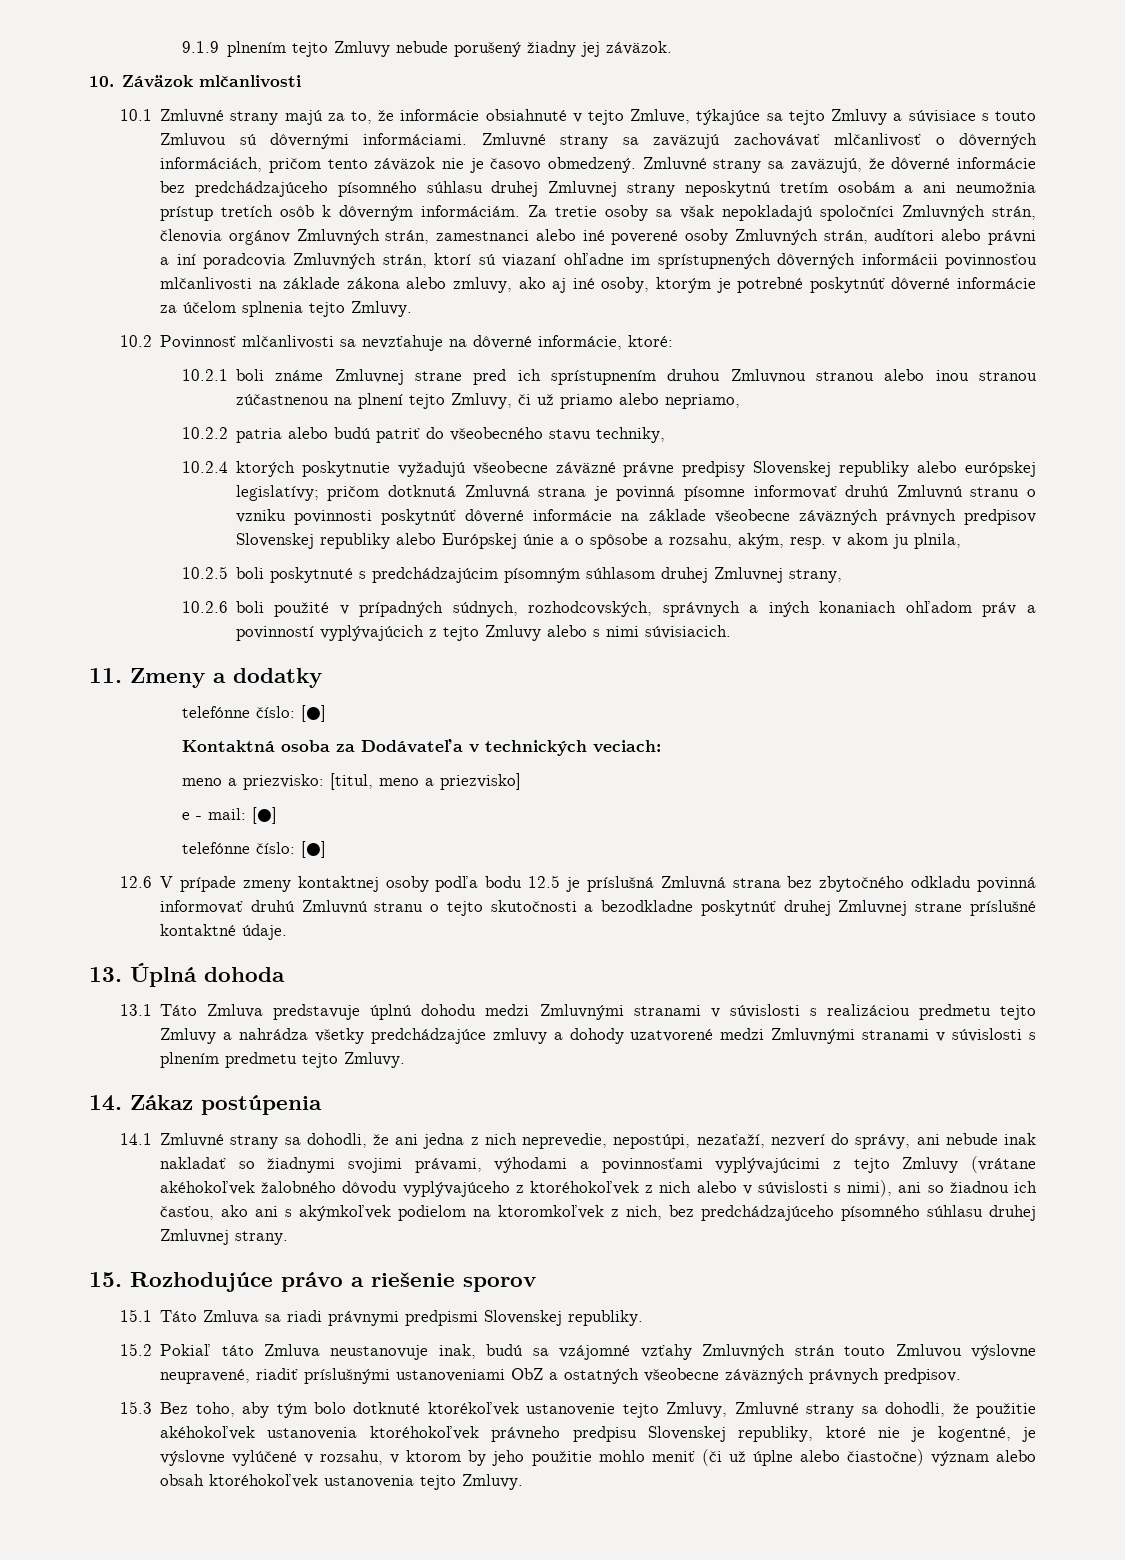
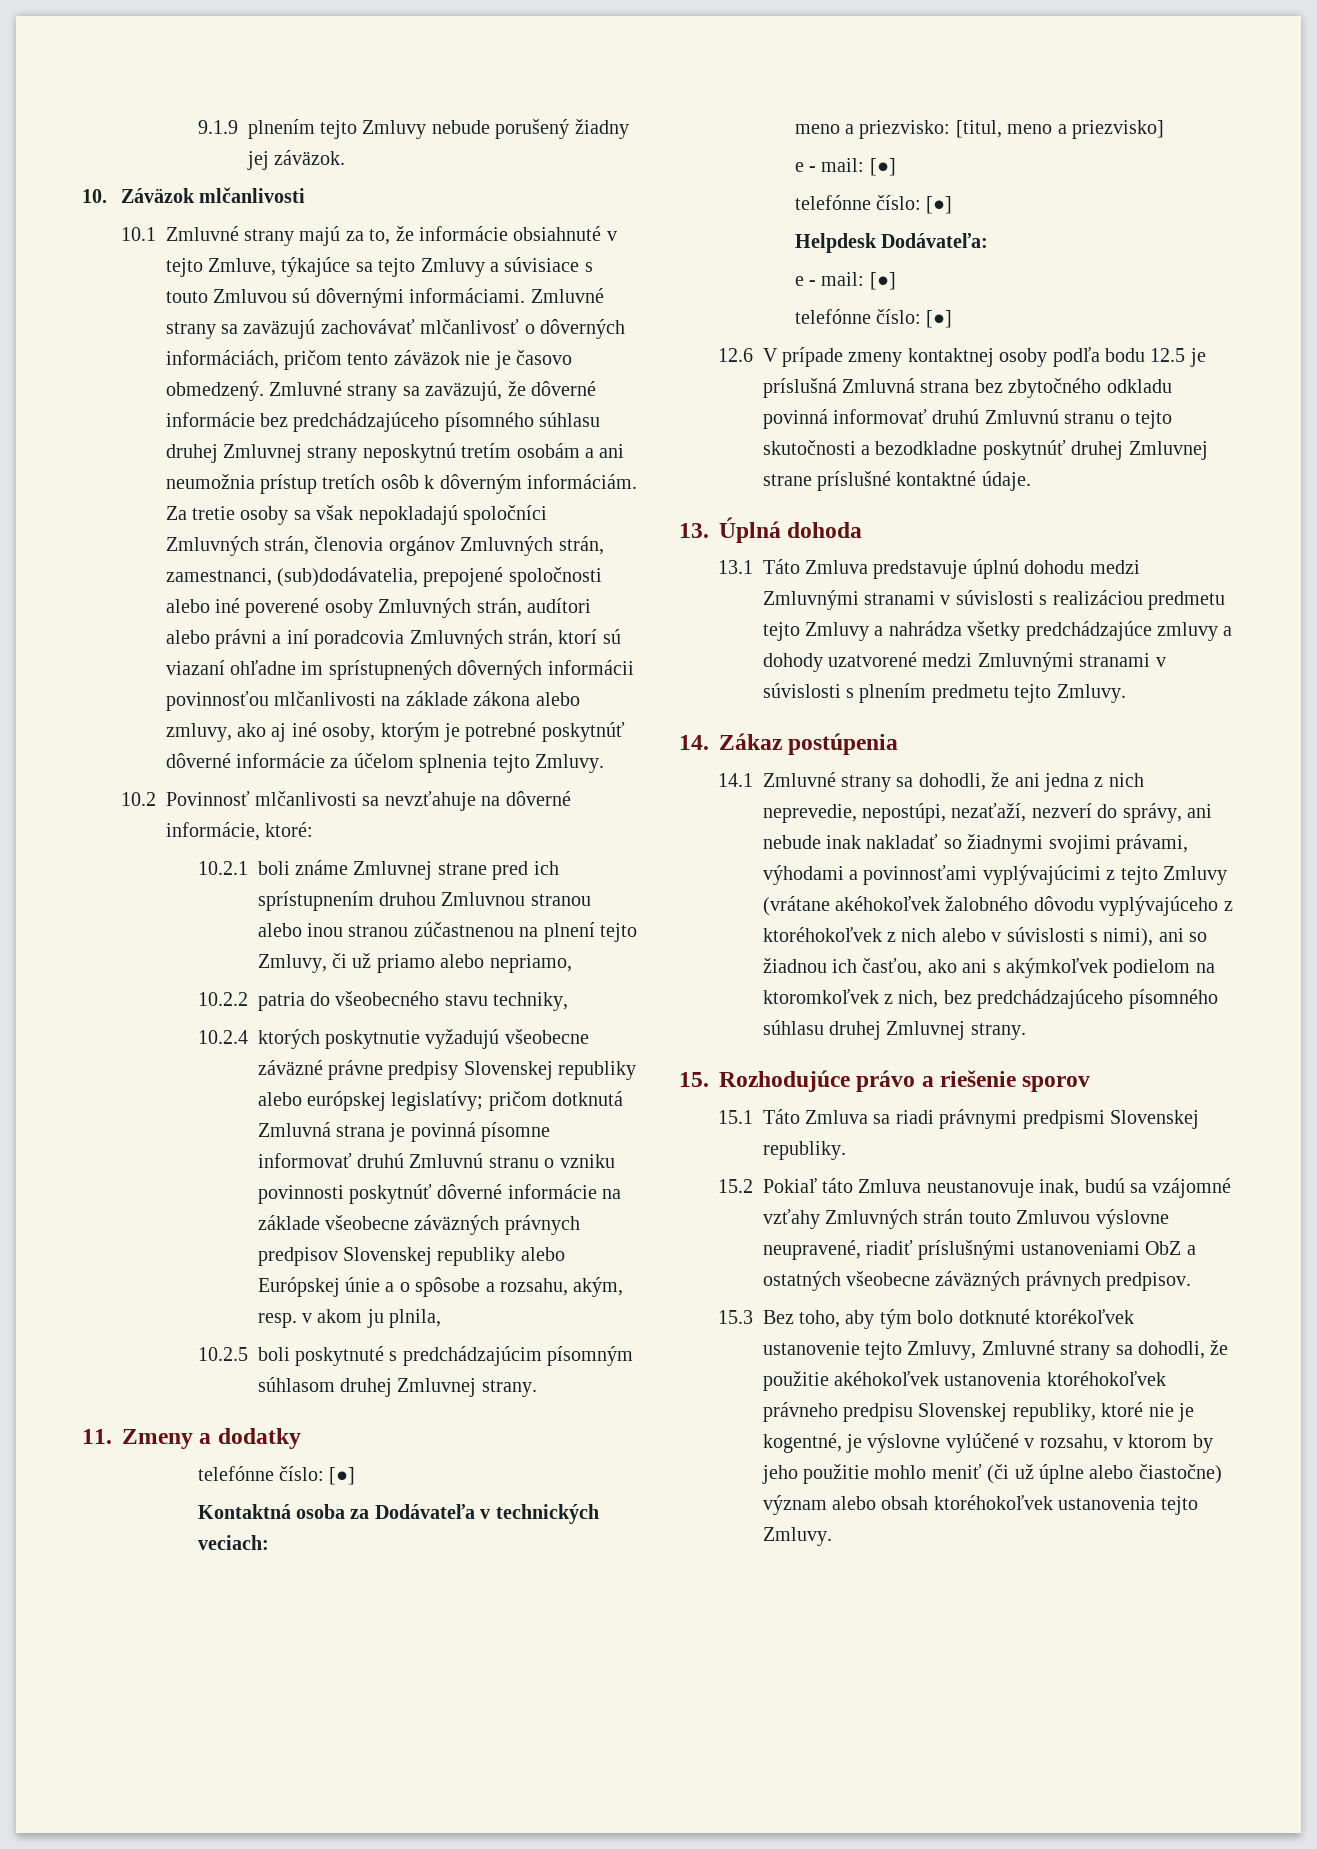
- Za tretie osoby sa však nepokladajú spoločníci Zmluvných strán, členovia orgánov Zmluvných strán, zamestnanci alebo iné poverené osoby Zmluvných strán, audítori alebo právni a iní poradcovia Zmluvných strán, ktorí sú viazaní ohľadne im sprístupnených dôverných informácii povinnosťou mlčanlivosti na základe zákona alebo zmluvy, ako aj iné osoby, ktorým je potrebné poskytnúť dôverné informácie za účelom splnenia tejto Zmluvy.
+ Za tretie osoby sa však nepokladajú spoločníci Zmluvných strán, členovia orgánov Zmluvných strán, zamestnanci, (sub)dodávatelia, prepojené spoločnosti alebo iné poverené osoby Zmluvných strán, audítori alebo právni a iní poradcovia Zmluvných strán, ktorí sú viazaní ohľadne im sprístupnených dôverných informácii povinnosťou mlčanlivosti na základe zákona alebo zmluvy, ako aj iné osoby, ktorým je potrebné poskytnúť dôverné informácie za účelom splnenia tejto Zmluvy.
- 10.2.2 patria alebo budú patriť do všeobecného stavu techniky,
+ 10.2.2 patria do všeobecného stavu techniky,
- 10.2.5 boli poskytnuté s predchádzajúcim písomným súhlasom druhej Zmluvnej strany,
- 10.2.6 boli použité v prípadných súdnych, rozhodcovských, správnych a iných konaniach ohľadom práv a povinností vyplývajúcich z tejto Zmluvy alebo s nimi súvisiacich.
+ 10.2.5 boli poskytnuté s predchádzajúcim písomným súhlasom druhej Zmluvnej strany.
+ Helpdesk Dodávateľa:
+ e - mail: [●]
+ telefónne číslo: [●]

